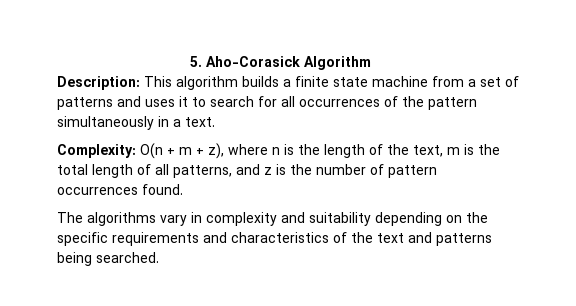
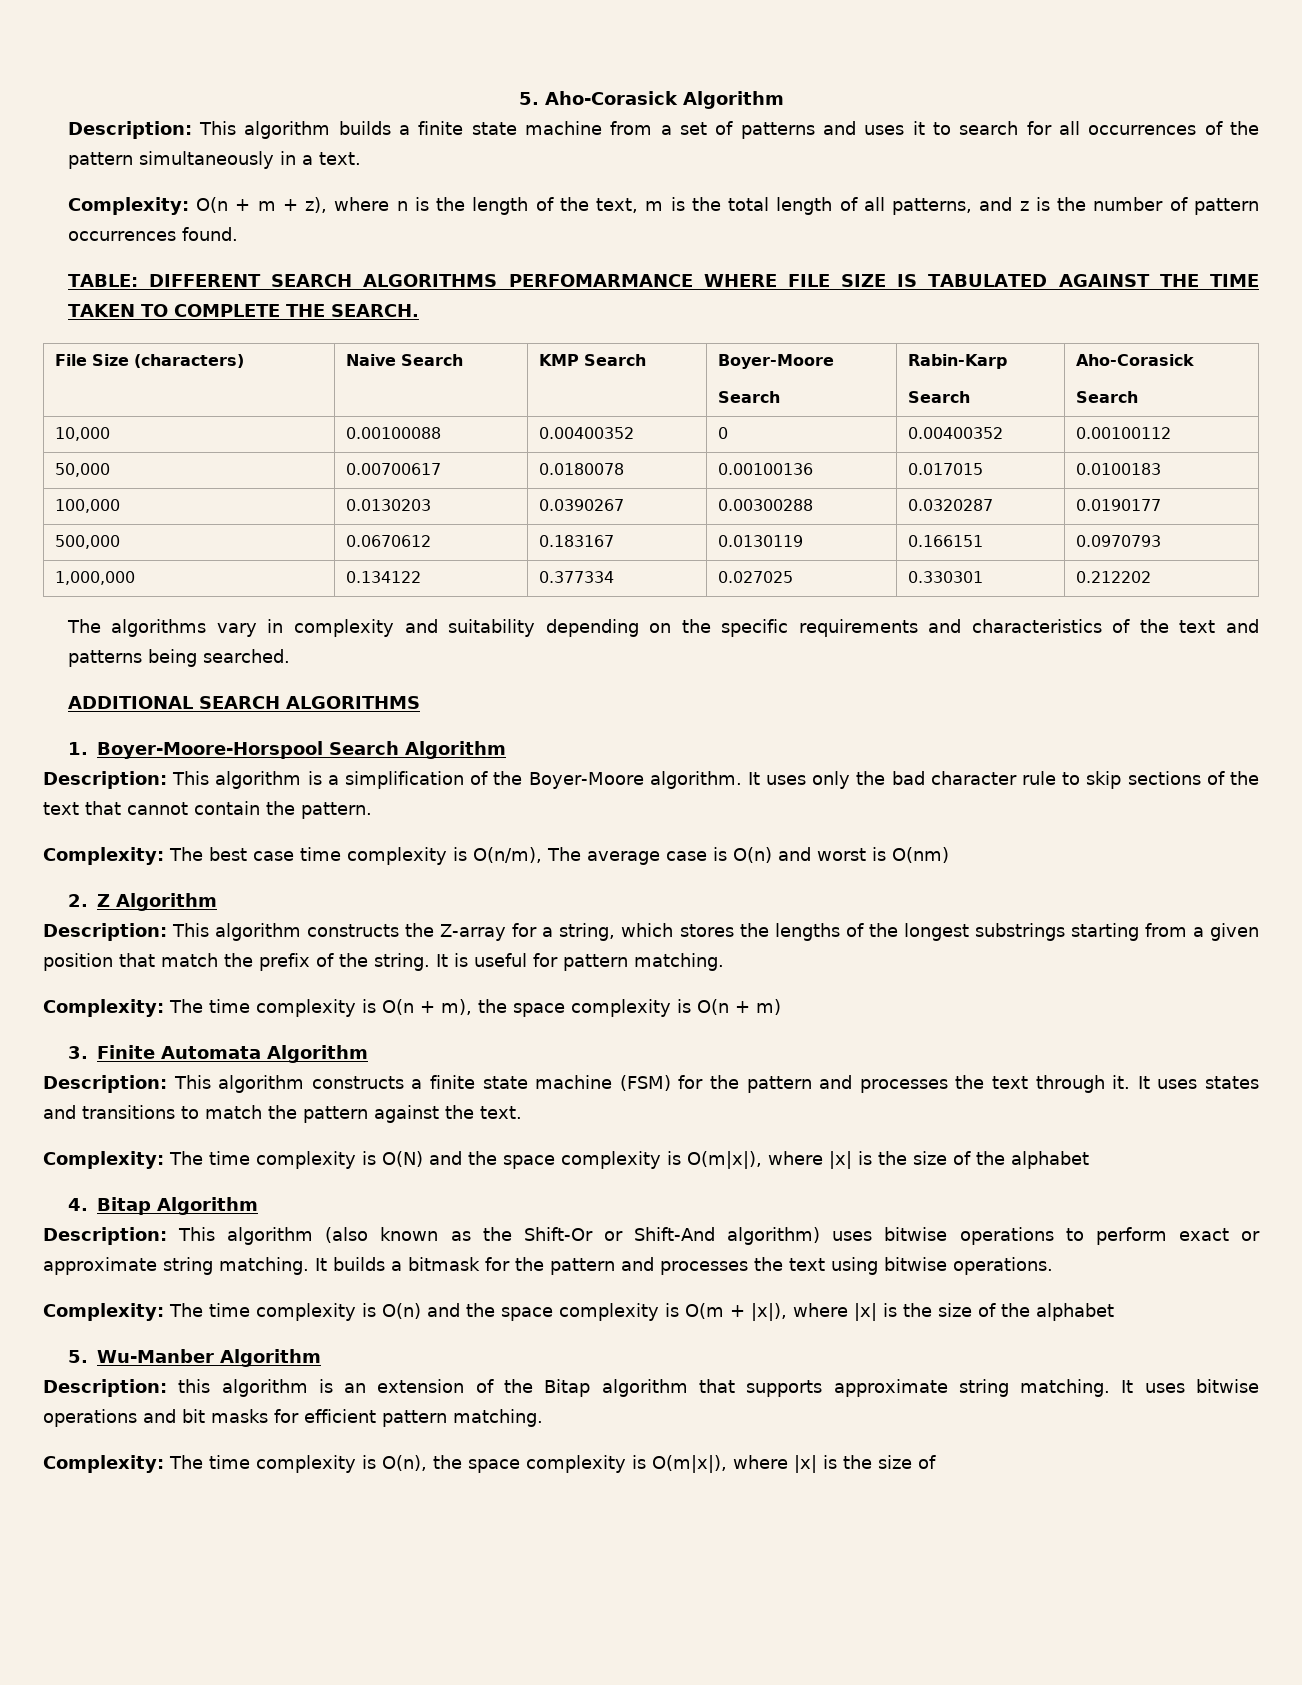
+ TABLE: DIFFERENT SEARCH ALGORITHMS PERFOMARMANCE WHERE FILE SIZE IS TABULATED AGAINST THE TIME TAKEN TO COMPLETE THE SEARCH.
+ File Size (characters) | Naive Search | KMP Search | Boyer-Moore
+ Search | Rabin-Karp
+ Search | Aho-Corasick
+ Search
+ 10,000 | 0.00100088 | 0.00400352 | 0 | 0.00400352 | 0.00100112
+ 50,000 | 0.00700617 | 0.0180078 | 0.00100136 | 0.017015 | 0.0100183
+ 100,000 | 0.0130203 | 0.0390267 | 0.00300288 | 0.0320287 | 0.0190177
+ 500,000 | 0.0670612 | 0.183167 | 0.0130119 | 0.166151 | 0.0970793
+ 1,000,000 | 0.134122 | 0.377334 | 0.027025 | 0.330301 | 0.212202
+ ADDITIONAL SEARCH ALGORITHMS
+ 1. Boyer-Moore-Horspool Search Algorithm
+ Description: This algorithm is a simplification of the Boyer-Moore algorithm. It uses only the bad character rule to skip sections of the text that cannot contain the pattern.
+ Complexity: The best case time complexity is O(n/m), The average case is O(n) and worst is O(nm)
+ 2. Z Algorithm
+ Description: This algorithm constructs the Z-array for a string, which stores the lengths of the longest substrings starting from a given position that match the prefix of the string. It is useful for pattern matching.
+ Complexity: The time complexity is O(n + m), the space complexity is O(n + m)
+ 3. Finite Automata Algorithm
+ Description: This algorithm constructs a finite state machine (FSM) for the pattern and processes the text through it. It uses states and transitions to match the pattern against the text.
+ Complexity: The time complexity is O(N) and the space complexity is O(m|x|), where |x| is the size of the alphabet
+ 4. Bitap Algorithm
+ Description: This algorithm (also known as the Shift-Or or Shift-And algorithm) uses bitwise operations to perform exact or approximate string matching. It builds a bitmask for the pattern and processes the text using bitwise operations.
+ Complexity: The time complexity is O(n) and the space complexity is O(m + |x|), where |x| is the size of the alphabet
+ 5. Wu-Manber Algorithm
+ Description: this algorithm is an extension of the Bitap algorithm that supports approximate string matching. It uses bitwise operations and bit masks for efficient pattern matching.
+ Complexity: The time complexity is O(n), the space complexity is O(m|x|), where |x| is the size of

